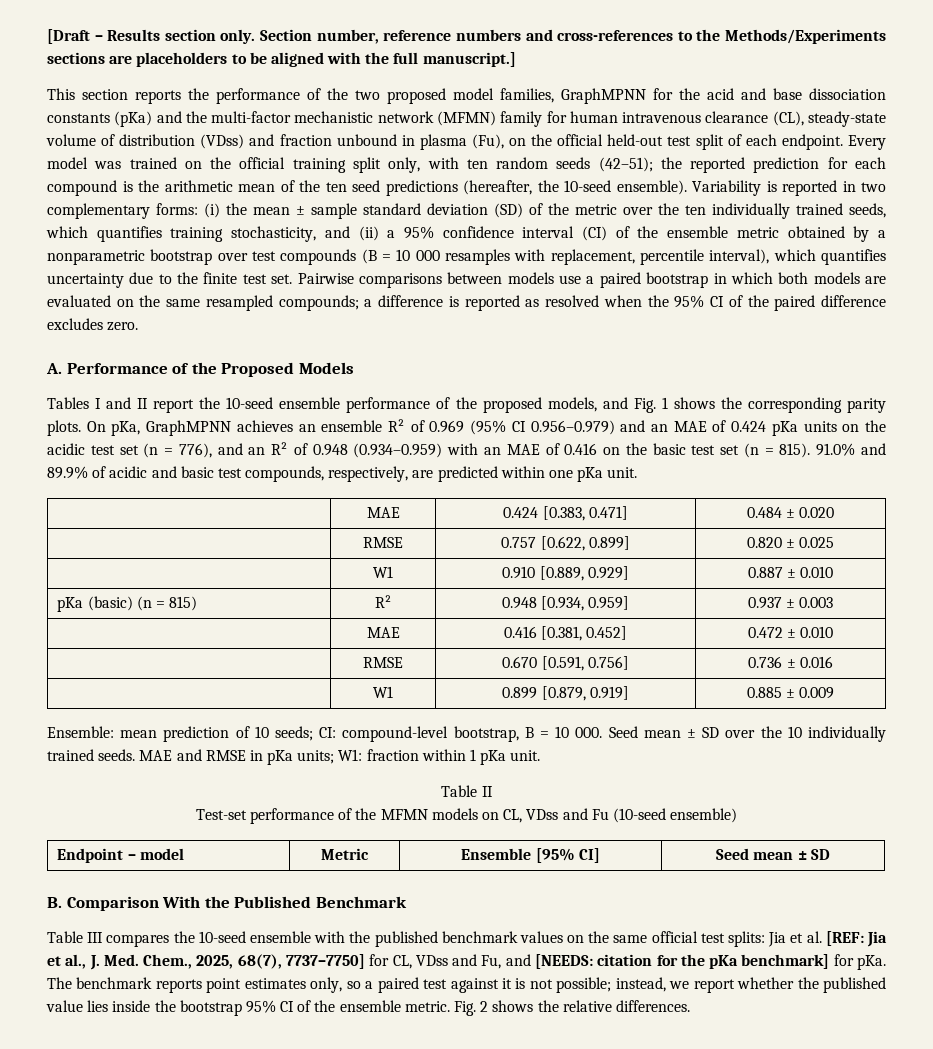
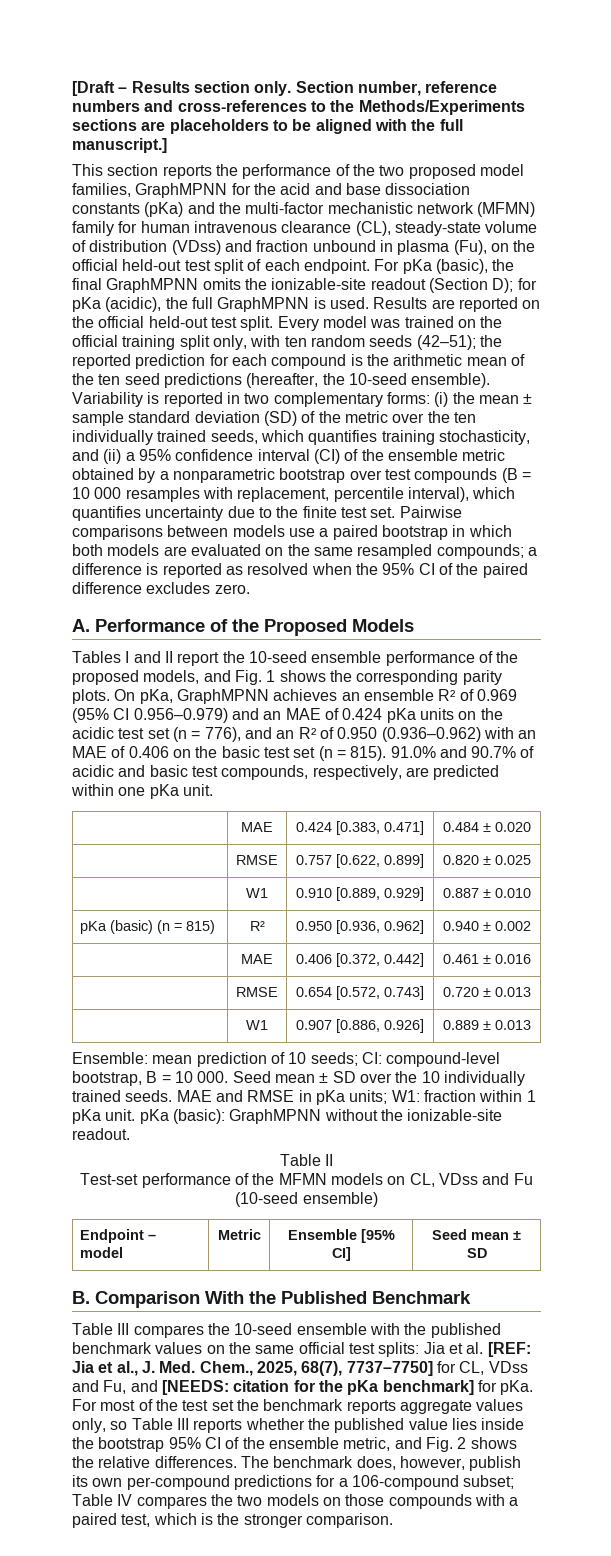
+ For pKa (basic), the final GraphMPNN omits the ionizable-site readout (Section D); for pKa (acidic), the full GraphMPNN is used. Results are reported on the official held-out test split.
- On pKa, GraphMPNN achieves an ensemble R² of 0.969 (95% CI 0.956–0.979) and an MAE of 0.424 pKa units on the acidic test set (n = 776), and an R² of 0.948 (0.934–0.959) with an MAE of 0.416 on the basic test set (n = 815).
+ On pKa, GraphMPNN achieves an ensemble R² of 0.969 (95% CI 0.956–0.979) and an MAE of 0.424 pKa units on the acidic test set (n = 776), and an R² of 0.950 (0.936–0.962) with an MAE of 0.406 on the basic test set (n = 815).
- 91.0% and 89.9% of acidic and basic test compounds, respectively, are predicted within one pKa unit.
+ 91.0% and 90.7% of acidic and basic test compounds, respectively, are predicted within one pKa unit.
- pKa (basic) (n = 815) | R² | 0.948 [0.934, 0.959] | 0.937 ± 0.003
- | MAE | 0.416 [0.381, 0.452] | 0.472 ± 0.010
- | RMSE | 0.670 [0.591, 0.756] | 0.736 ± 0.016
- | W1 | 0.899 [0.879, 0.919] | 0.885 ± 0.009
+ pKa (basic) (n = 815) | R² | 0.950 [0.936, 0.962] | 0.940 ± 0.002
+ | MAE | 0.406 [0.372, 0.442] | 0.461 ± 0.016
+ | RMSE | 0.654 [0.572, 0.743] | 0.720 ± 0.013
+ | W1 | 0.907 [0.886, 0.926] | 0.889 ± 0.013
- MAE and RMSE in pKa units; W1: fraction within 1 pKa unit.
+ MAE and RMSE in pKa units; W1: fraction within 1 pKa unit. pKa (basic): GraphMPNN without the ionizable-site readout.
- The benchmark reports point estimates only, so a paired test against it is not possible; instead, we report whether the published value lies inside the bootstrap 95% CI of the ensemble metric. Fig. 2 shows the relative differences.
+ For most of the test set the benchmark reports aggregate values only, so Table III reports whether the published value lies inside the bootstrap 95% CI of the ensemble metric, and Fig. 2 shows the relative differences.
+ The benchmark does, however, publish its own per-compound predictions for a 106-compound subset; Table IV compares the two models on those compounds with a paired test, which is the stronger comparison.

